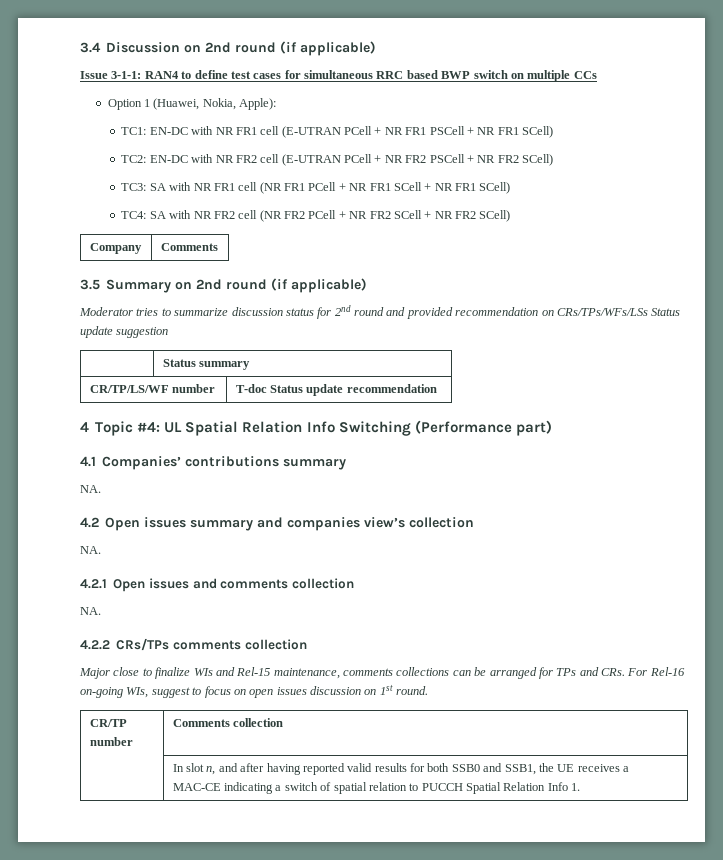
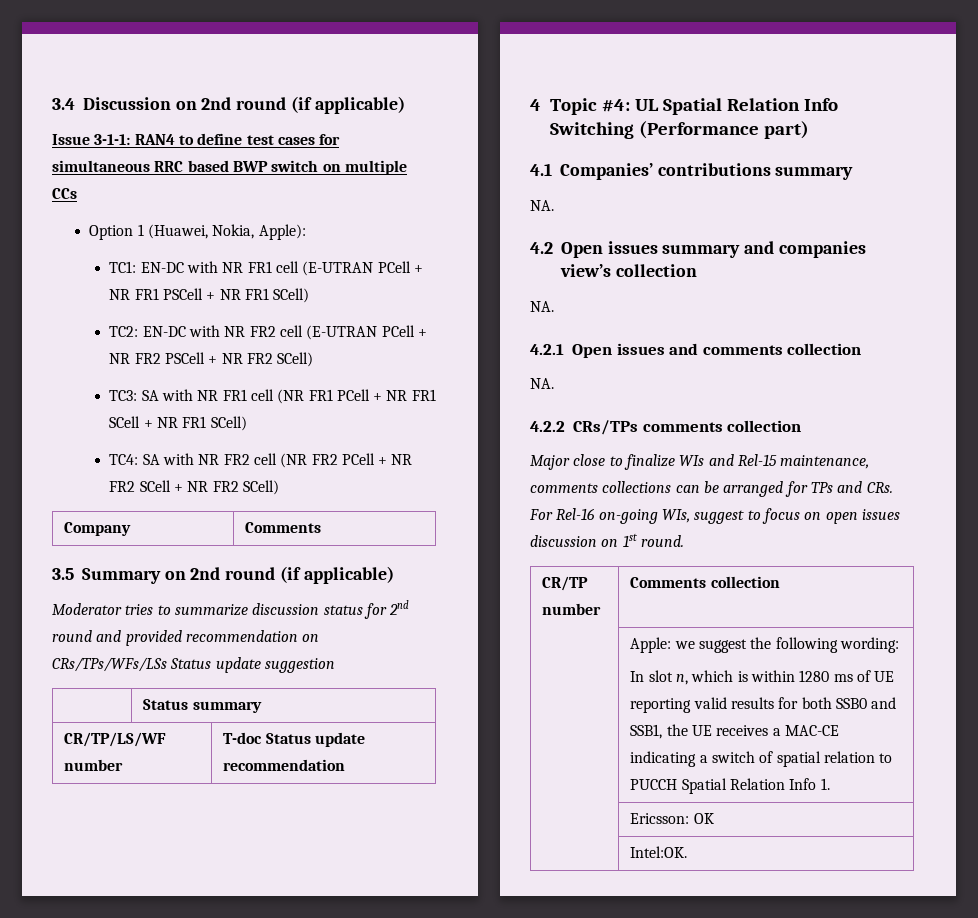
- In slot n, and after having reported valid results for both SSB0 and SSB1, the UE receives a MAC-CE indicating a switch of spatial relation to PUCCH Spatial Relation Info 1.
+ Apple: we suggest the following wording:
+ In slot n, which is within 1280 ms of UE reporting valid results for both SSB0 and SSB1, the UE receives a MAC-CE indicating a switch of spatial relation to PUCCH Spatial Relation Info 1.
+ | Ericsson: OK
+ | Intel:OK.

